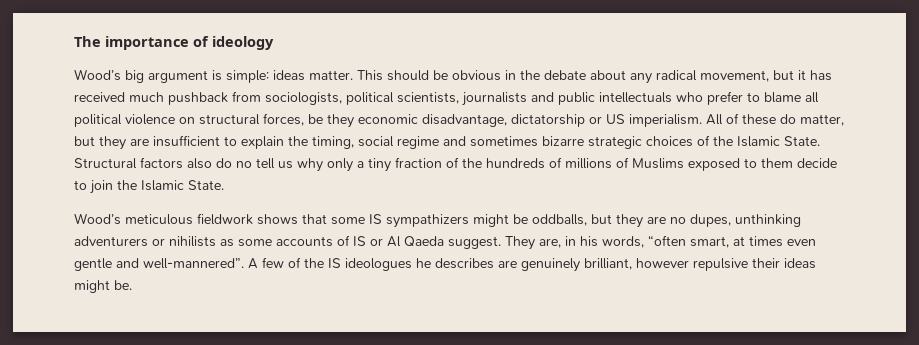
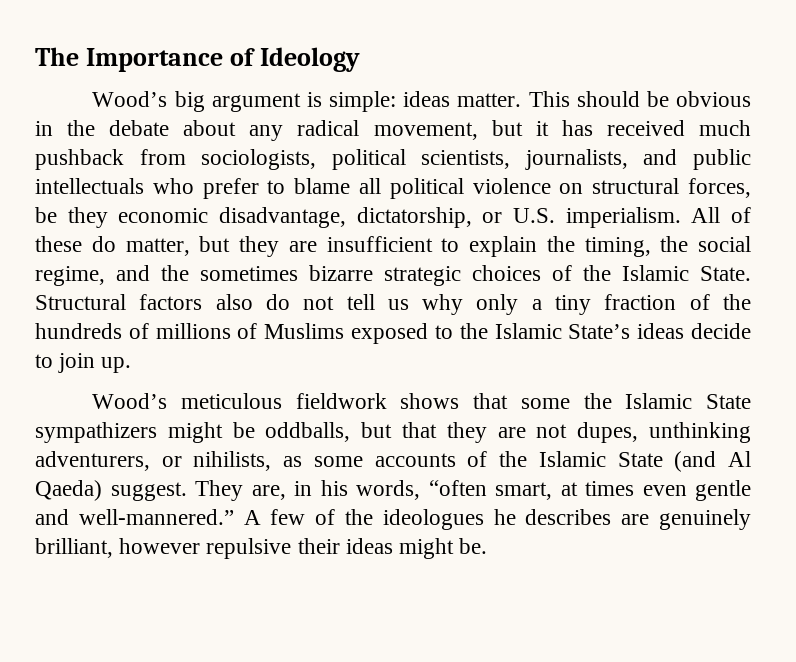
- The importance of ideology
+ The Importance of Ideology
- This should be obvious in the debate about any radical movement, but it has received much pushback from sociologists, political scientists, journalists and public intellectuals who prefer to blame all political violence on structural forces, be they economic disadvantage, dictatorship or US imperialism.
+ This should be obvious in the debate about any radical movement, but it has received much pushback from sociologists, political scientists, journalists, and public intellectuals who prefer to blame all political violence on structural forces, be they economic disadvantage, dictatorship, or U.S. imperialism.
- All of these do matter, but they are insufficient to explain the timing, social regime and sometimes bizarre strategic choices of the Islamic State.
+ All of these do matter, but they are insufficient to explain the timing, the social regime, and the sometimes bizarre strategic choices of the Islamic State.
- Structural factors also do no tell us why only a tiny fraction of the hundreds of millions of Muslims exposed to them decide to join the Islamic State.
+ Structural factors also do not tell us why only a tiny fraction of the hundreds of millions of Muslims exposed to the Islamic State’s ideas decide to join up.
- Wood’s meticulous fieldwork shows that some IS sympathizers might be oddballs, but they are no dupes, unthinking adventurers or nihilists as some accounts of IS or Al Qaeda suggest.
+ Wood’s meticulous fieldwork shows that some the Islamic State sympathizers might be oddballs, but that they are not dupes, unthinking adventurers, or nihilists, as some accounts of the Islamic State (and Al Qaeda) suggest.
- They are, in his words, “often smart, at times even gentle and well-mannered”.
+ They are, in his words, “often smart, at times even gentle and well-mannered.”
- A few of the IS ideologues he describes are genuinely brilliant, however repulsive their ideas might be.
+ A few of the ideologues he describes are genuinely brilliant, however repulsive their ideas might be.

